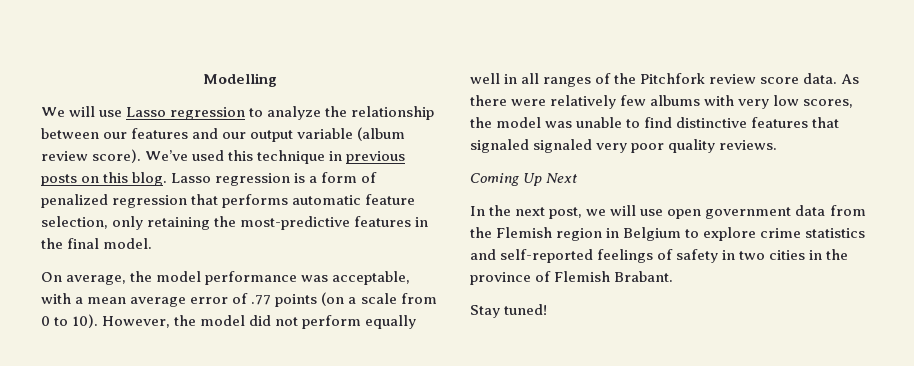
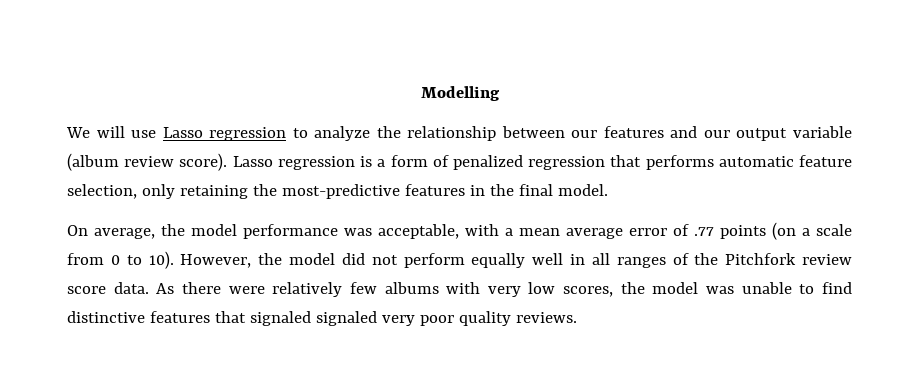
- We’ve used this technique in previous posts on this blog.
- Coming Up Next
- In the next post, we will use open government data from the Flemish region in Belgium to explore crime statistics and self-reported feelings of safety in two cities in the province of Flemish Brabant.
- Stay tuned!

